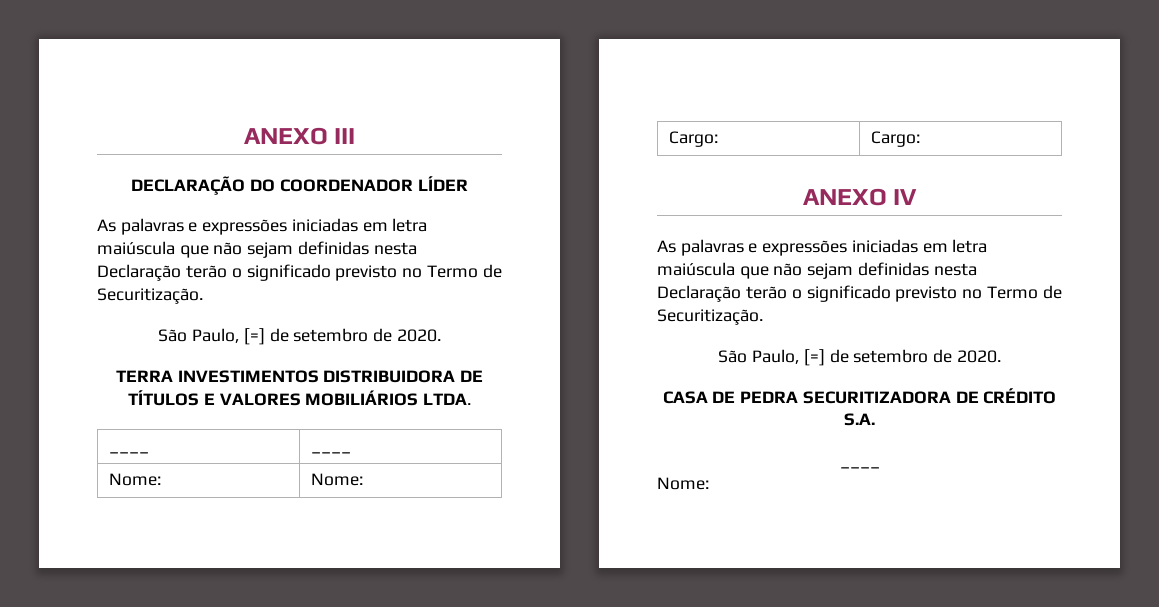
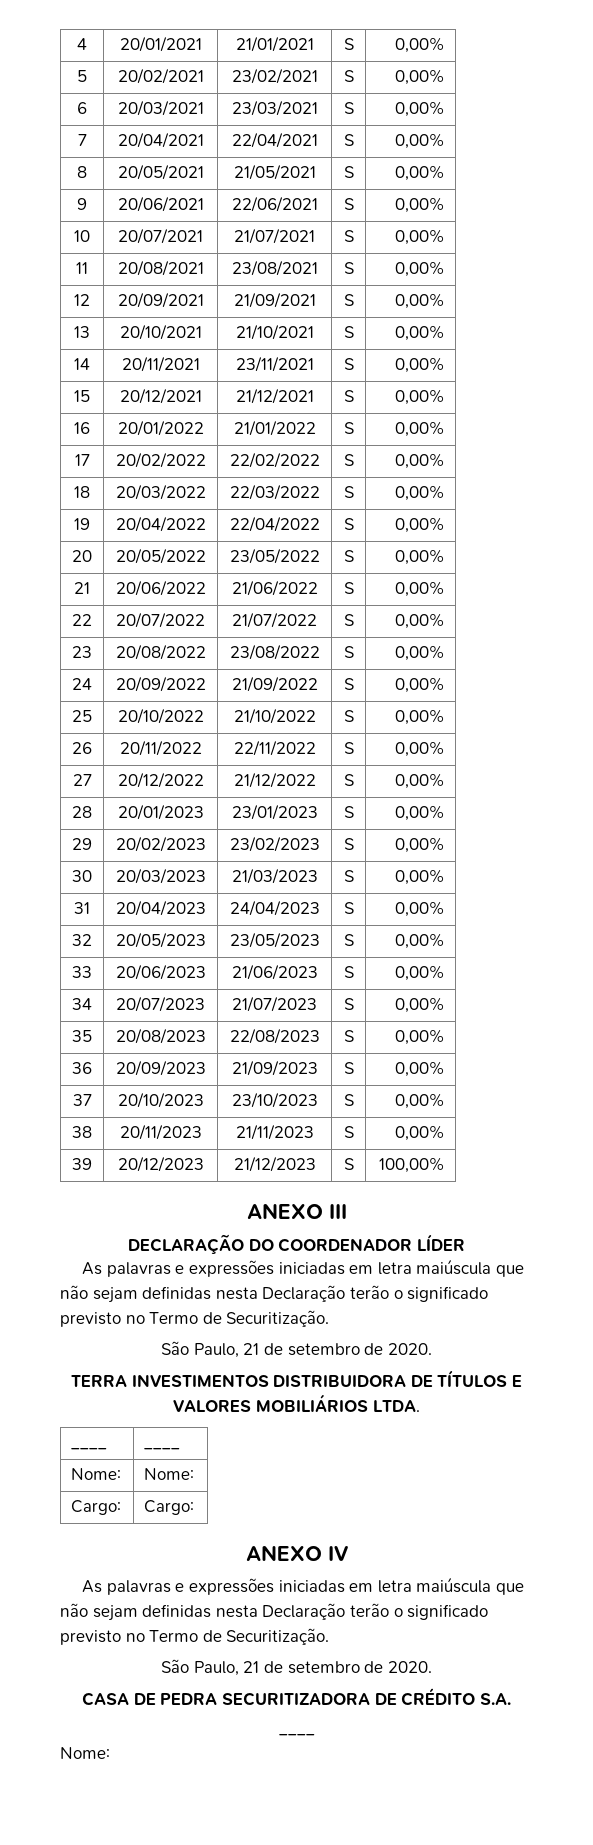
+ 4 | 20/01/2021 | 21/01/2021 | S | 0,00%
+ 5 | 20/02/2021 | 23/02/2021 | S | 0,00%
+ 6 | 20/03/2021 | 23/03/2021 | S | 0,00%
+ 7 | 20/04/2021 | 22/04/2021 | S | 0,00%
+ 8 | 20/05/2021 | 21/05/2021 | S | 0,00%
+ 9 | 20/06/2021 | 22/06/2021 | S | 0,00%
+ 10 | 20/07/2021 | 21/07/2021 | S | 0,00%
+ 11 | 20/08/2021 | 23/08/2021 | S | 0,00%
+ 12 | 20/09/2021 | 21/09/2021 | S | 0,00%
+ 13 | 20/10/2021 | 21/10/2021 | S | 0,00%
+ 14 | 20/11/2021 | 23/11/2021 | S | 0,00%
+ 15 | 20/12/2021 | 21/12/2021 | S | 0,00%
+ 16 | 20/01/2022 | 21/01/2022 | S | 0,00%
+ 17 | 20/02/2022 | 22/02/2022 | S | 0,00%
+ 18 | 20/03/2022 | 22/03/2022 | S | 0,00%
+ 19 | 20/04/2022 | 22/04/2022 | S | 0,00%
+ 20 | 20/05/2022 | 23/05/2022 | S | 0,00%
+ 21 | 20/06/2022 | 21/06/2022 | S | 0,00%
+ 22 | 20/07/2022 | 21/07/2022 | S | 0,00%
+ 23 | 20/08/2022 | 23/08/2022 | S | 0,00%
+ 24 | 20/09/2022 | 21/09/2022 | S | 0,00%
+ 25 | 20/10/2022 | 21/10/2022 | S | 0,00%
+ 26 | 20/11/2022 | 22/11/2022 | S | 0,00%
+ 27 | 20/12/2022 | 21/12/2022 | S | 0,00%
+ 28 | 20/01/2023 | 23/01/2023 | S | 0,00%
+ 29 | 20/02/2023 | 23/02/2023 | S | 0,00%
+ 30 | 20/03/2023 | 21/03/2023 | S | 0,00%
+ 31 | 20/04/2023 | 24/04/2023 | S | 0,00%
+ 32 | 20/05/2023 | 23/05/2023 | S | 0,00%
+ 33 | 20/06/2023 | 21/06/2023 | S | 0,00%
+ 34 | 20/07/2023 | 21/07/2023 | S | 0,00%
+ 35 | 20/08/2023 | 22/08/2023 | S | 0,00%
+ 36 | 20/09/2023 | 21/09/2023 | S | 0,00%
+ 37 | 20/10/2023 | 23/10/2023 | S | 0,00%
+ 38 | 20/11/2023 | 21/11/2023 | S | 0,00%
+ 39 | 20/12/2023 | 21/12/2023 | S | 100,00%
  DECLARAÇÃO DO COORDENADOR LÍDER
  As palavras e expressões iniciadas em letra maiúscula que não sejam definidas nesta Declaração terão o significado previsto no Termo de Securitização.
- São Paulo, [=] de setembro de 2020.
+ São Paulo, 21 de setembro de 2020.
  ANEXO IV
  As palavras e expressões iniciadas em letra maiúscula que não sejam definidas nesta Declaração terão o significado previsto no Termo de Securitização.
- São Paulo, [=] de setembro de 2020.
+ São Paulo, 21 de setembro de 2020.

